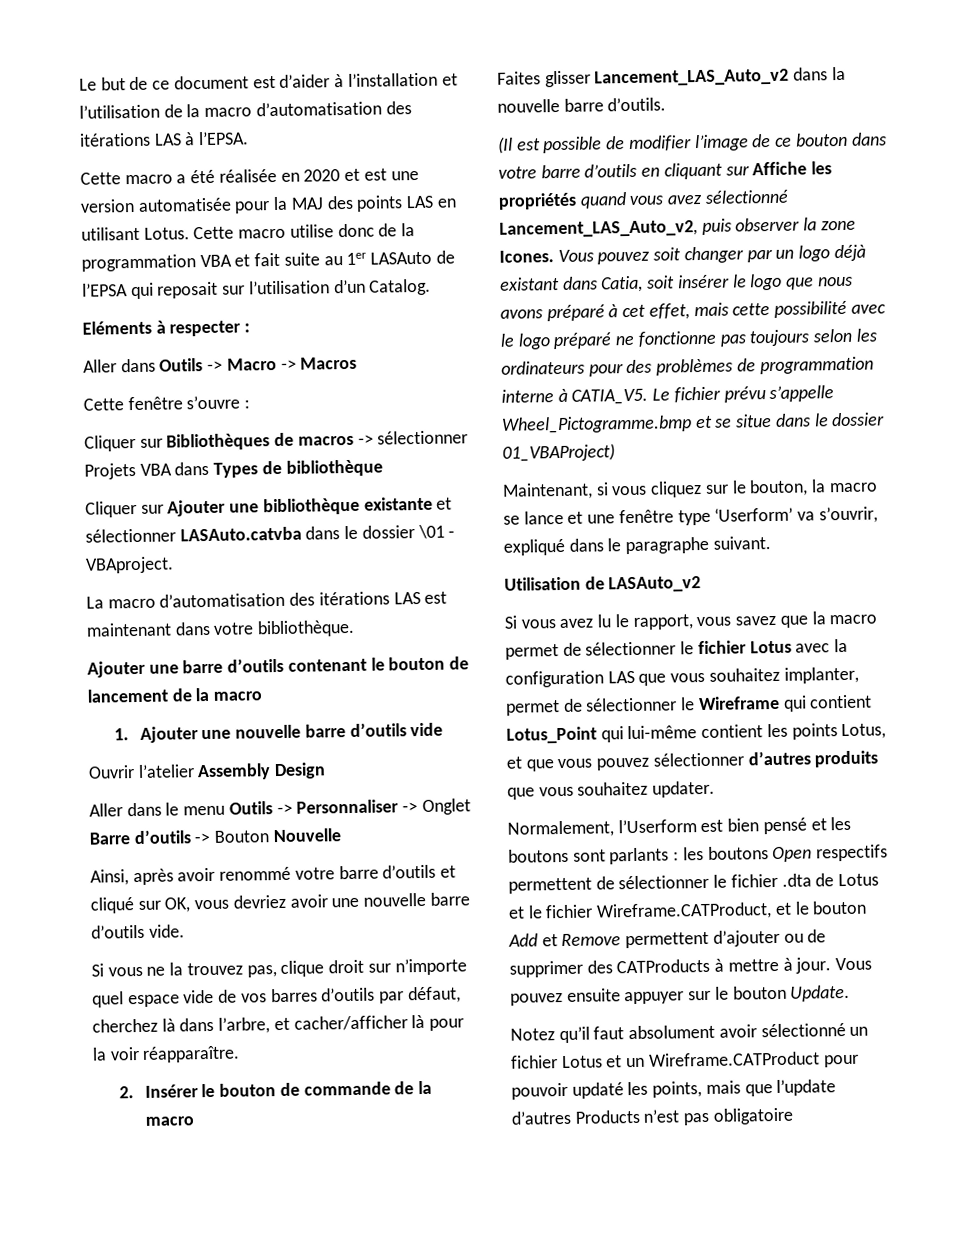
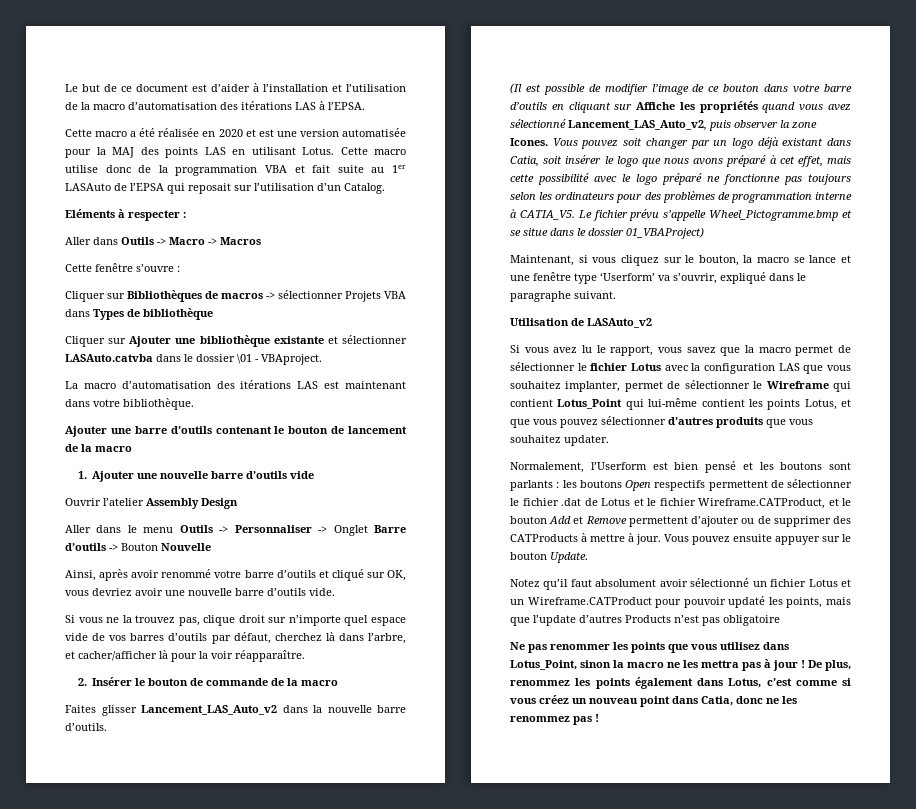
- Normalement, l’Userform est bien pensé et les boutons sont parlants : les boutons Open respectifs permettent de sélectionner le fichier .dta de Lotus et le fichier Wireframe.CATProduct, et le bouton Add et Remove permettent d’ajouter ou de supprimer des CATProducts à mettre à jour.
+ Normalement, l’Userform est bien pensé et les boutons sont parlants : les boutons Open respectifs permettent de sélectionner le fichier .dat de Lotus et le fichier Wireframe.CATProduct, et le bouton Add et Remove permettent d’ajouter ou de supprimer des CATProducts à mettre à jour.
+ Ne pas renommer les points que vous utilisez dans Lotus_Point, sinon la macro ne les mettra pas à jour ! De plus, renommez les points également dans Lotus, c’est comme si vous créez un nouveau point dans Catia, donc ne les renommez pas !

